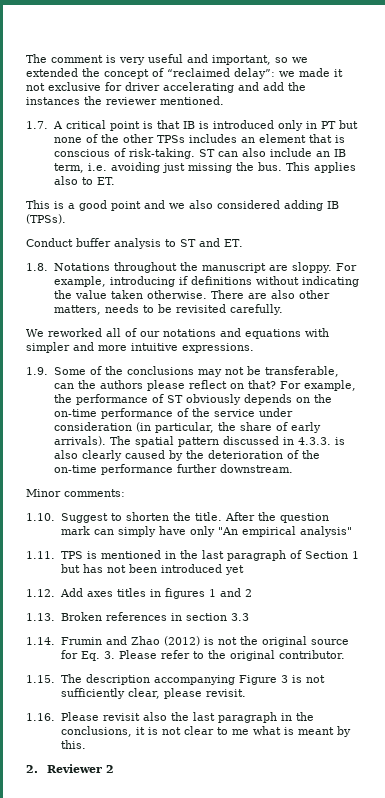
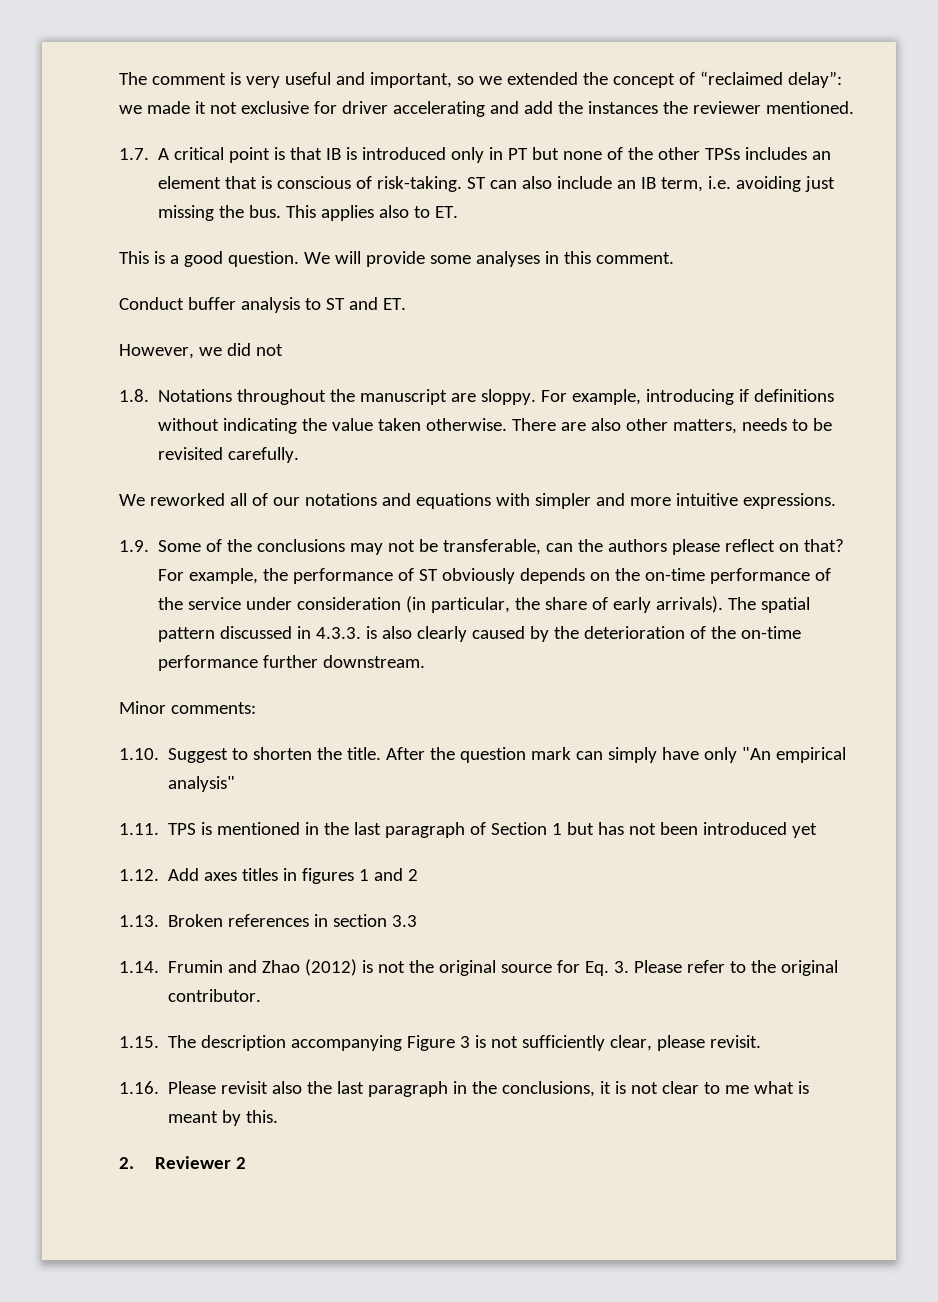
- This is a good point and we also considered adding IB (TPSs).
+ This is a good question. We will provide some analyses in this comment.
+ However, we did not

